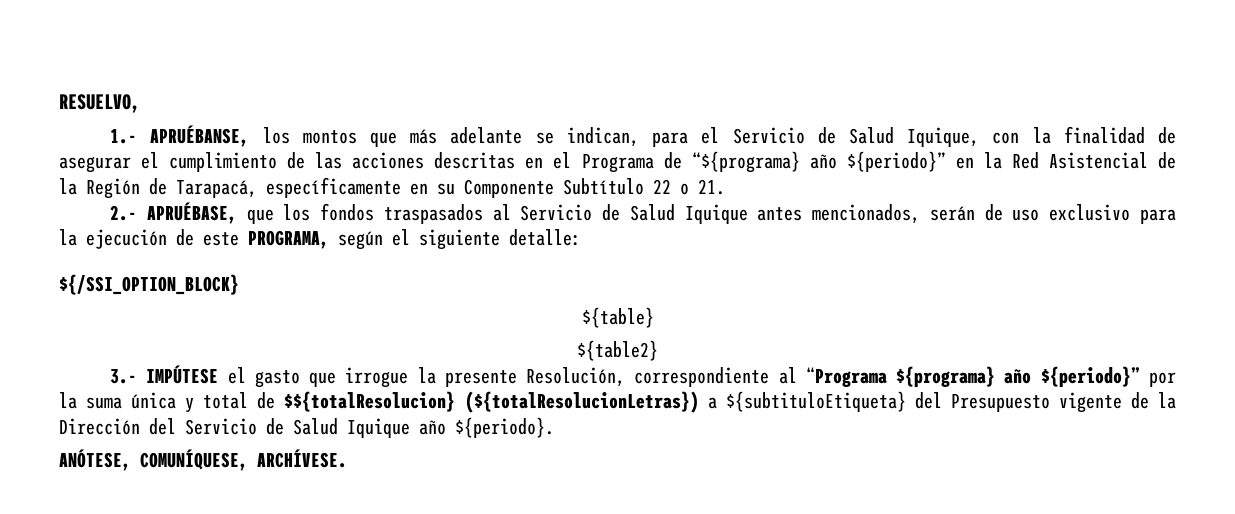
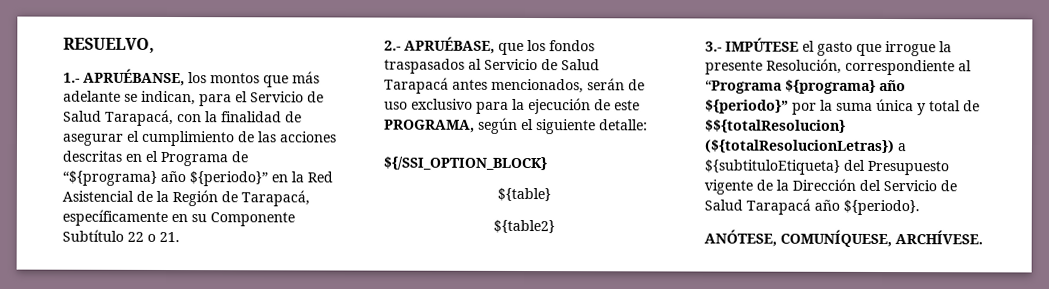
- 1.- APRUÉBANSE, los montos que más adelante se indican, para el Servicio de Salud Iquique, con la finalidad de asegurar el cumplimiento de las acciones descritas en el Programa de “${programa} año ${periodo}” en la Red Asistencial de la Región de Tarapacá, específicamente en su Componente Subtítulo 22 o 21.
+ 1.- APRUÉBANSE, los montos que más adelante se indican, para el Servicio de Salud Tarapacá, con la finalidad de asegurar el cumplimiento de las acciones descritas en el Programa de “${programa} año ${periodo}” en la Red Asistencial de la Región de Tarapacá, específicamente en su Componente Subtítulo 22 o 21.
- 2.- APRUÉBASE, que los fondos traspasados al Servicio de Salud Iquique antes mencionados, serán de uso exclusivo para la ejecución de este PROGRAMA, según el siguiente detalle:
+ 2.- APRUÉBASE, que los fondos traspasados al Servicio de Salud Tarapacá antes mencionados, serán de uso exclusivo para la ejecución de este PROGRAMA, según el siguiente detalle:
- 3.- IMPÚTESE el gasto que irrogue la presente Resolución, correspondiente al “Programa ${programa} año ${periodo}” por la suma única y total de $${totalResolucion} (${totalResolucionLetras}) a ${subtituloEtiqueta} del Presupuesto vigente de la Dirección del Servicio de Salud Iquique año ${periodo}.
+ 3.- IMPÚTESE el gasto que irrogue la presente Resolución, correspondiente al “Programa ${programa} año ${periodo}” por la suma única y total de $${totalResolucion} (${totalResolucionLetras}) a ${subtituloEtiqueta} del Presupuesto vigente de la Dirección del Servicio de Salud Tarapacá año ${periodo}.

